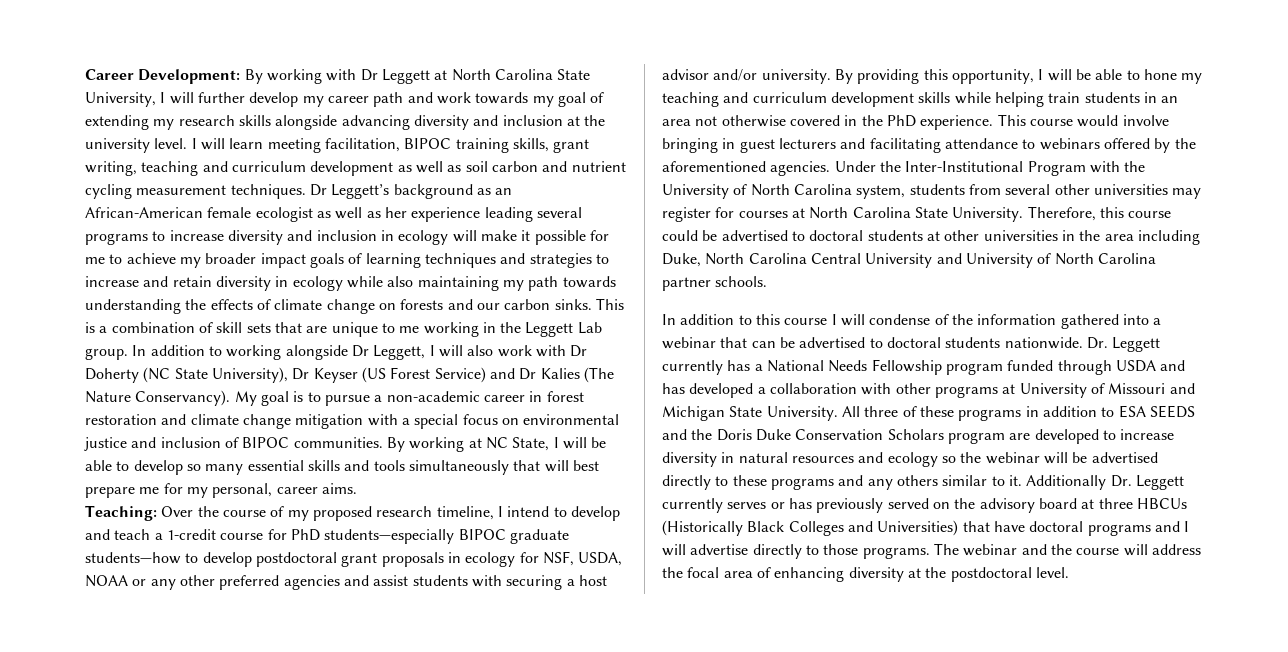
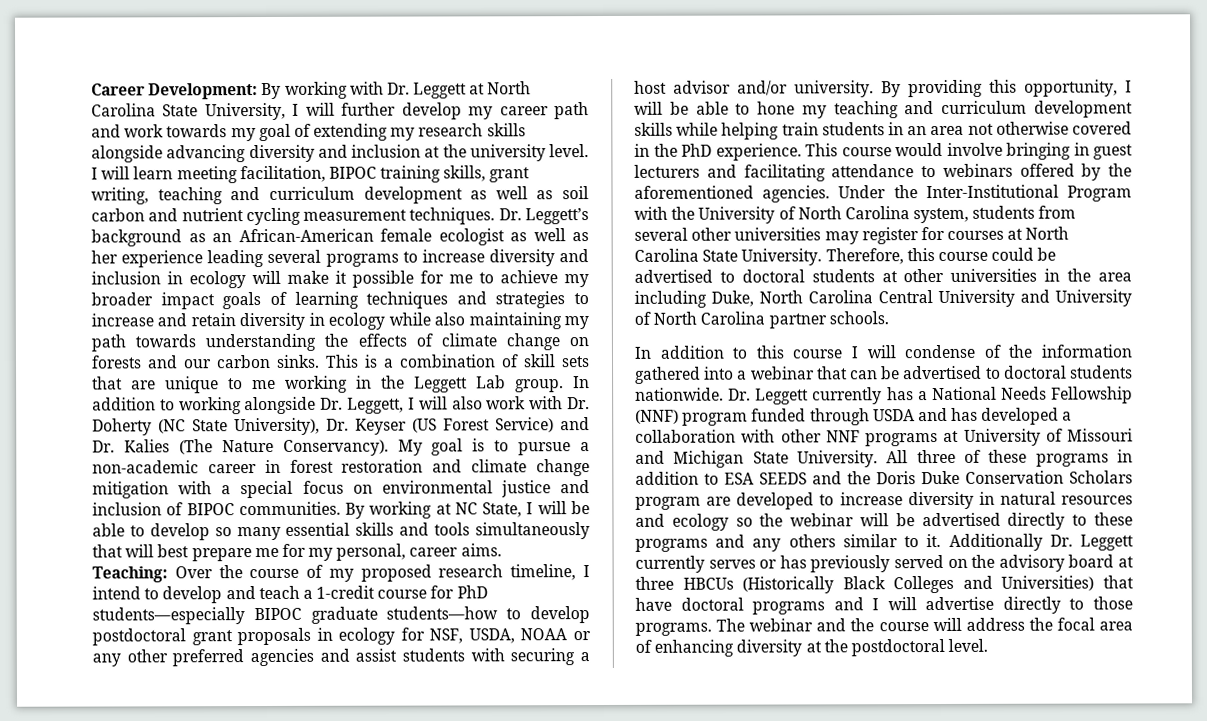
- Career Development: By working with Dr Leggett at North Carolina State University, I will further develop my career path and work towards my goal of extending my research skills alongside advancing diversity and inclusion at the university level.
+ Career Development: By working with Dr. Leggett at North Carolina State University, I will further develop my career path and work towards my goal of extending my research skills alongside advancing diversity and inclusion at the university level.
- Dr Leggett’s background as an African-American female ecologist as well as her experience leading several programs to increase diversity and inclusion in ecology will make it possible for me to achieve my broader impact goals of learning techniques and strategies to increase and retain diversity in ecology while also maintaining my path towards understanding the effects of climate change on forests and our carbon sinks.
+ Dr. Leggett’s background as an African-American female ecologist as well as her experience leading several programs to increase diversity and inclusion in ecology will make it possible for me to achieve my broader impact goals of learning techniques and strategies to increase and retain diversity in ecology while also maintaining my path towards understanding the effects of climate change on forests and our carbon sinks.
- In addition to working alongside Dr Leggett, I will also work with Dr Doherty (NC State University), Dr Keyser (US Forest Service) and Dr Kalies (The Nature Conservancy).
+ In addition to working alongside Dr. Leggett, I will also work with Dr. Doherty (NC State University), Dr. Keyser (US Forest Service) and Dr. Kalies (The Nature Conservancy).
- Dr. Leggett currently has a National Needs Fellowship program funded through USDA and has developed a collaboration with other programs at University of Missouri and Michigan State University.
+ Dr. Leggett currently has a National Needs Fellowship (NNF) program funded through USDA and has developed a collaboration with other NNF programs at University of Missouri and Michigan State University.

